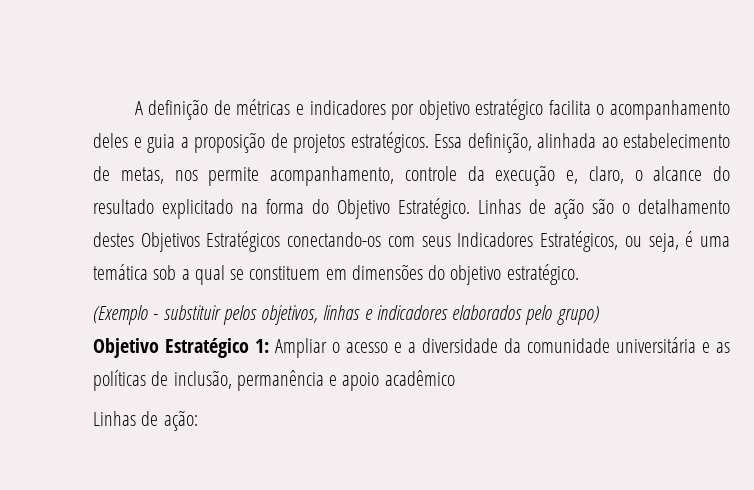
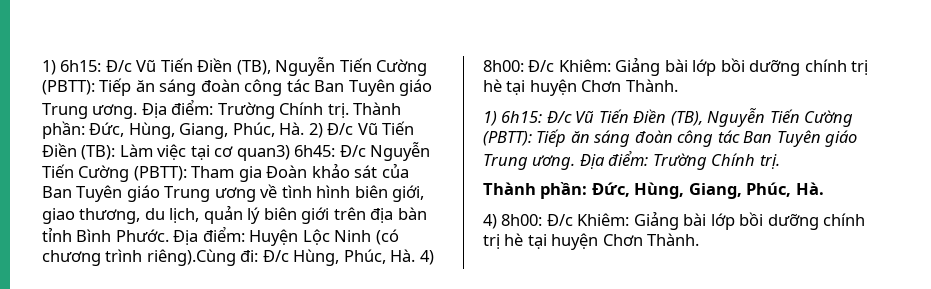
- A definição de métricas e indicadores por objetivo estratégico facilita o acompanhamento deles e guia a proposição de projetos estratégicos. Essa definição, alinhada ao estabelecimento de metas, nos permite acompanhamento, controle da execução e, claro, o alcance do resultado explicitado na forma do Objetivo Estratégico. Linhas de ação são o detalhamento destes Objetivos Estratégicos conectando-os com seus Indicadores Estratégicos, ou seja, é uma temática sob a qual se constituem em dimensões do objetivo estratégico.
- (Exemplo - substituir pelos objetivos, linhas e indicadores elaborados pelo grupo)
- Objetivo Estratégico 1: Ampliar o acesso e a diversidade da comunidade universitária e as políticas de inclusão, permanência e apoio acadêmico
- Linhas de ação:
+ 1) 6h15: Đ/c Vũ Tiến Điền (TB), Nguyễn Tiến Cường (PBTT): Tiếp ăn sáng đoàn công tác Ban Tuyên giáo Trung ương. Địa điểm: Trường Chính trị. Thành phần: Đức, Hùng, Giang, Phúc, Hà. 2) Đ/c Vũ Tiến Điền (TB): Làm việc tại cơ quan3) 6h45: Đ/c Nguyễn Tiến Cường (PBTT): Tham gia Đoàn khảo sát của Ban Tuyên giáo Trung ương về tình hình biên giới, giao thương, du lịch, quản lý biên giới trên địa bàn tỉnh Bình Phước. Địa điểm: Huyện Lộc Ninh (có chương trình riêng).Cùng đi: Đ/c Hùng, Phúc, Hà. 4) 8h00: Đ/c Khiêm: Giảng bài lớp bồi dưỡng chính trị hè tại huyện Chơn Thành.
+ 1) 6h15: Đ/c Vũ Tiến Điền (TB), Nguyễn Tiến Cường (PBTT): Tiếp ăn sáng đoàn công tác Ban Tuyên giáo Trung ương. Địa điểm: Trường Chính trị.
+ Thành phần: Đức, Hùng, Giang, Phúc, Hà.
+ 4) 8h00: Đ/c Khiêm: Giảng bài lớp bồi dưỡng chính trị hè tại huyện Chơn Thành.

